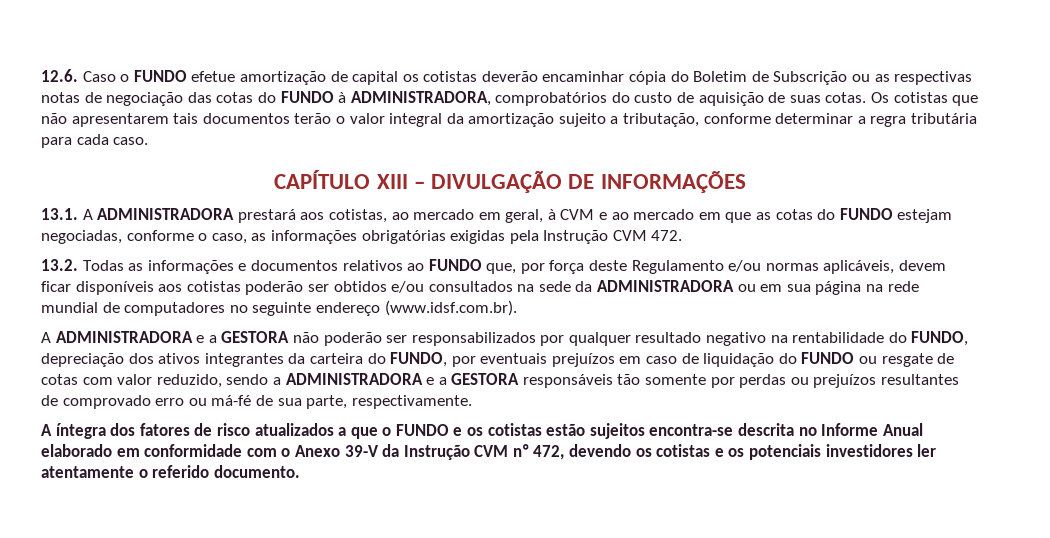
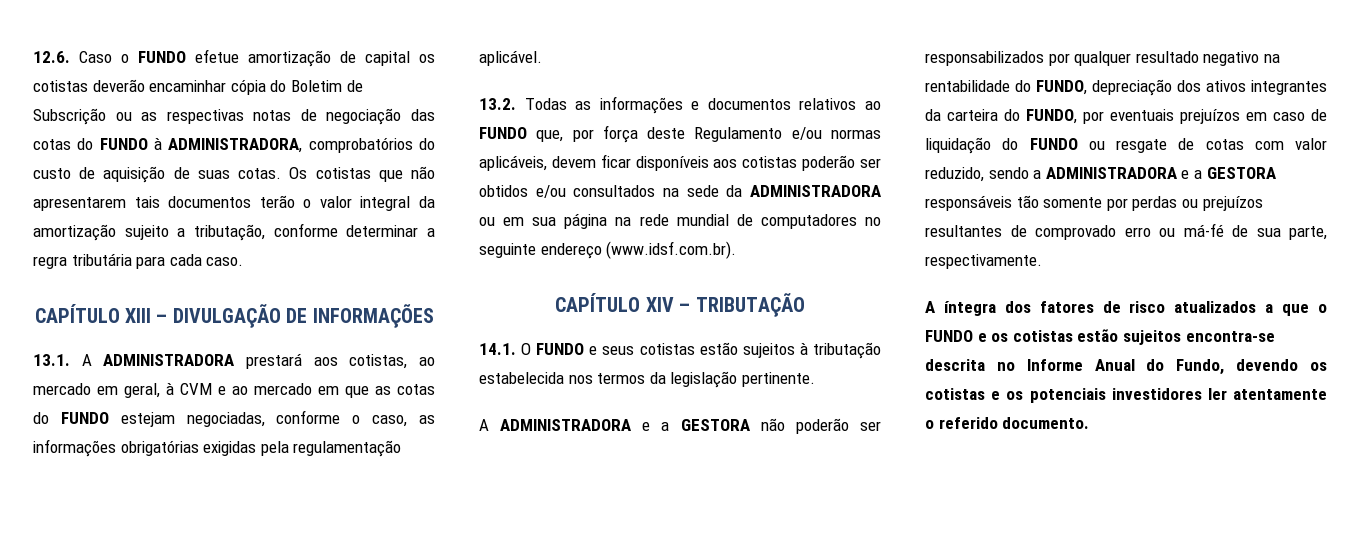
- 13.1. A ADMINISTRADORA prestará aos cotistas, ao mercado em geral, à CVM e ao mercado em que as cotas do FUNDO estejam negociadas, conforme o caso, as informações obrigatórias exigidas pela Instrução CVM 472.
+ 13.1. A ADMINISTRADORA prestará aos cotistas, ao mercado em geral, à CVM e ao mercado em que as cotas do FUNDO estejam negociadas, conforme o caso, as informações obrigatórias exigidas pela regulamentação aplicável.
+ CAPÍTULO XIV – TRIBUTAÇÃO
+ 14.1. O FUNDO e seus cotistas estão sujeitos à tributação estabelecida nos termos da legislação pertinente.
- A íntegra dos fatores de risco atualizados a que o FUNDO e os cotistas estão sujeitos encontra-se descrita no Informe Anual elaborado em conformidade com o Anexo 39-V da Instrução CVM nº 472, devendo os cotistas e os potenciais investidores ler atentamente o referido documento.
+ A íntegra dos fatores de risco atualizados a que o FUNDO e os cotistas estão sujeitos encontra-se descrita no Informe Anual do Fundo, devendo os cotistas e os potenciais investidores ler atentamente o referido documento.

